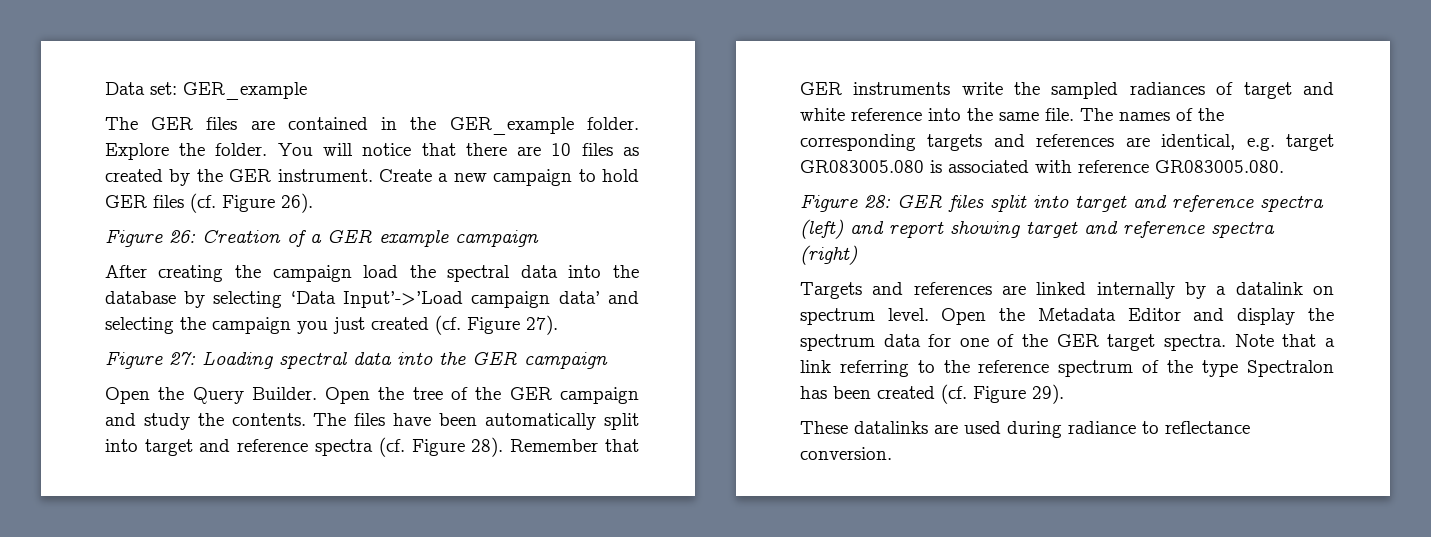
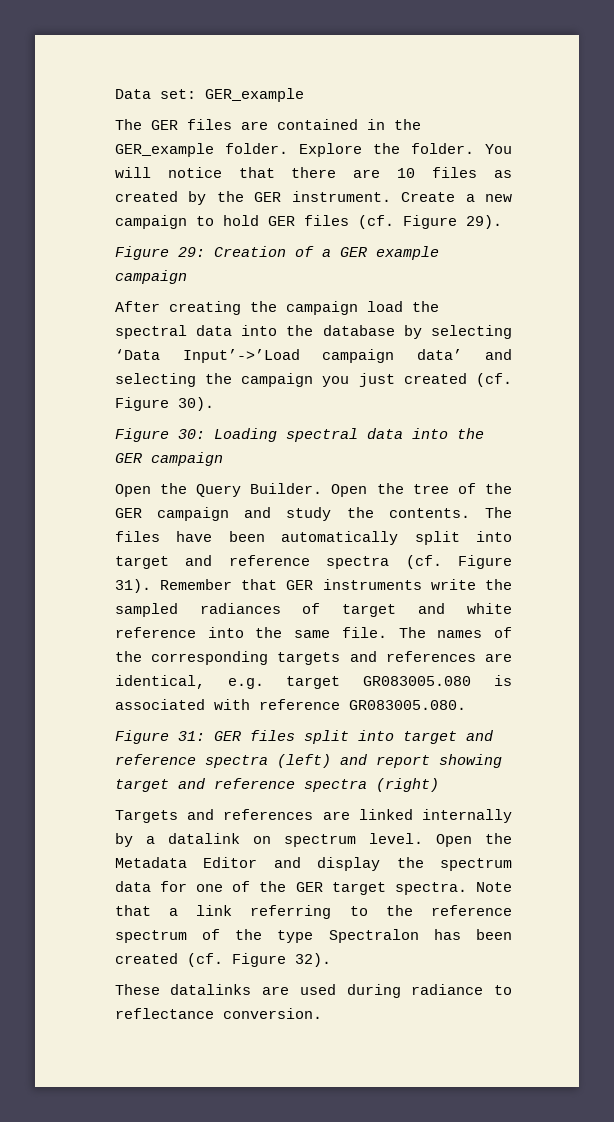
- Create a new campaign to hold GER files (cf. Figure 26).
- Figure 26: Creation of a GER example campaign
+ Create a new campaign to hold GER files (cf. Figure 29).
+ Figure 29: Creation of a GER example campaign
- After creating the campaign load the spectral data into the database by selecting ‘Data Input’->’Load campaign data’ and selecting the campaign you just created (cf. Figure 27).
- Figure 27: Loading spectral data into the GER campaign
+ After creating the campaign load the spectral data into the database by selecting ‘Data Input’->’Load campaign data’ and selecting the campaign you just created (cf. Figure 30).
+ Figure 30: Loading spectral data into the GER campaign
- The files have been automatically split into target and reference spectra (cf. Figure 28).
+ The files have been automatically split into target and reference spectra (cf. Figure 31).
- Figure 28: GER files split into target and reference spectra (left) and report showing target and reference spectra (right)
+ Figure 31: GER files split into target and reference spectra (left) and report showing target and reference spectra (right)
- Note that a link referring to the reference spectrum of the type Spectralon has been created (cf. Figure 29).
+ Note that a link referring to the reference spectrum of the type Spectralon has been created (cf. Figure 32).

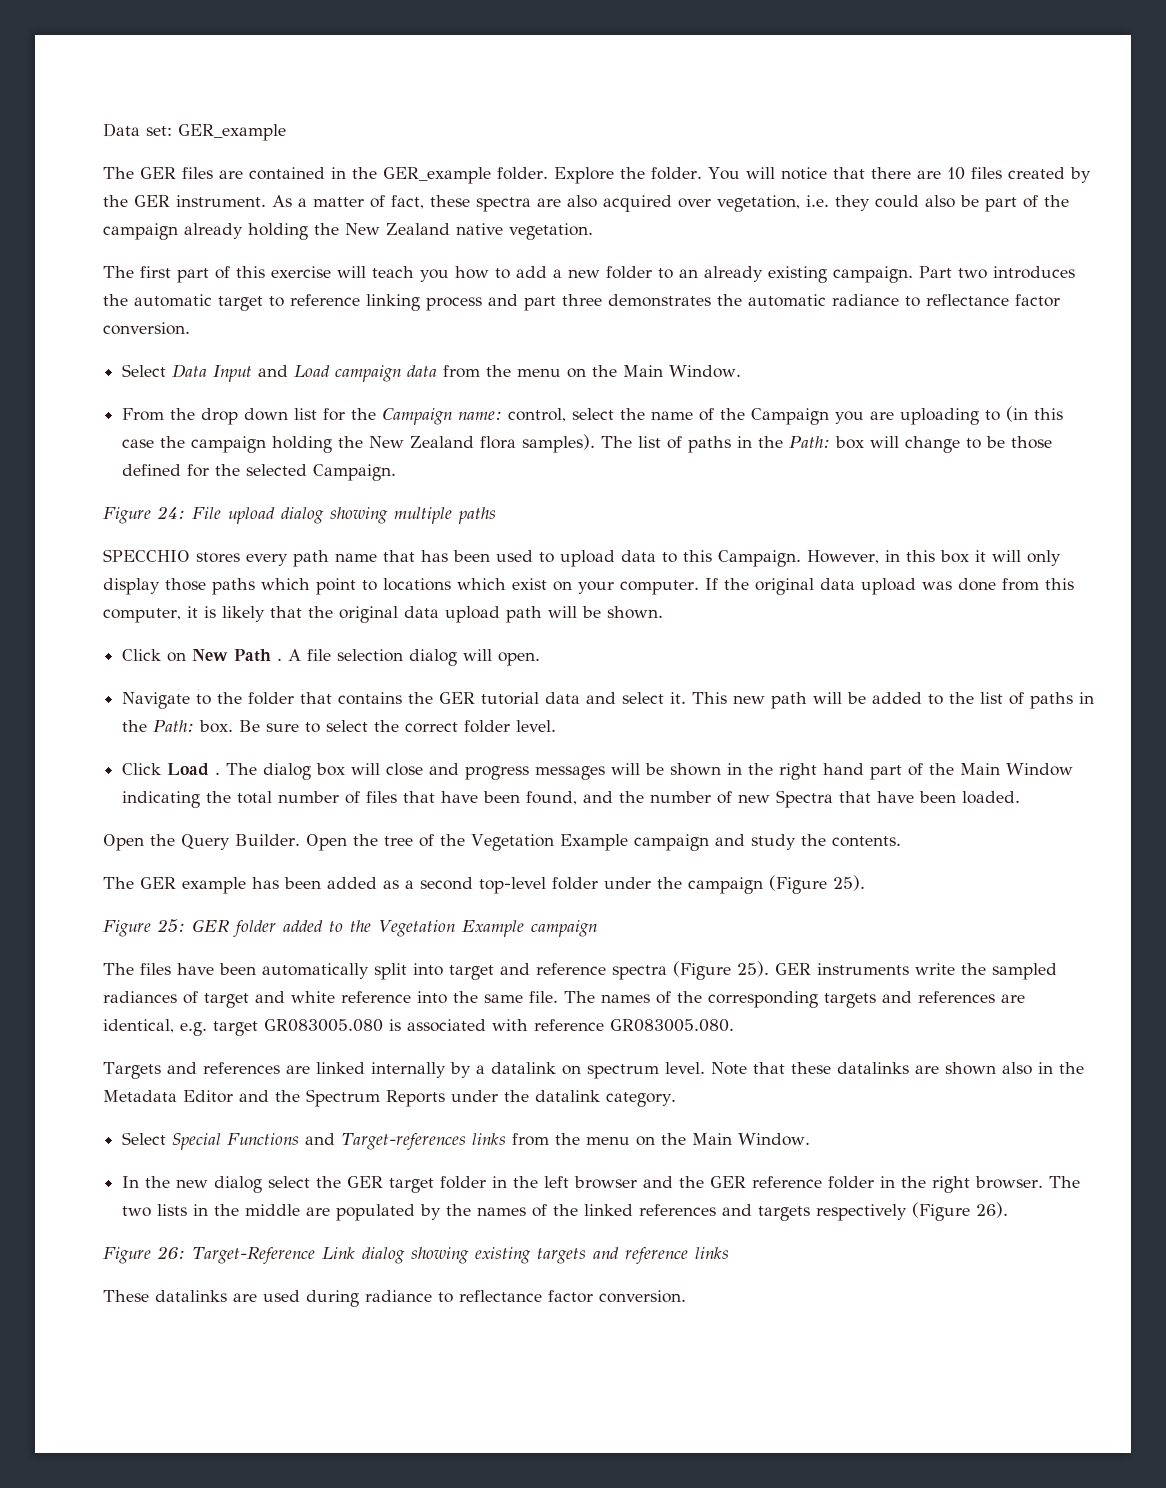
- You will notice that there are 10 files as created by the GER instrument.
+ You will notice that there are 10 files created by the GER instrument.
- Create a new campaign to hold GER files (cf. Figure 29).
- Figure 29: Creation of a GER example campaign
- After creating the campaign load the spectral data into the database by selecting ‘Data Input’->’Load campaign data’ and selecting the campaign you just created (cf. Figure 30).
- Figure 30: Loading spectral data into the GER campaign
+ As a matter of fact, these spectra are also acquired over vegetation, i.e. they could also be part of the campaign already holding the New Zealand native vegetation.
+ The first part of this exercise will teach you how to add a new folder to an already existing campaign. Part two introduces the automatic target to reference linking process and part three demonstrates the automatic radiance to reflectance factor conversion.
+ Select Data Input and Load campaign data from the menu on the Main Window.
+ From the drop down list for the Campaign name: control, select the name of the Campaign you are uploading to (in this case the campaign holding the New Zealand flora samples). The list of paths in the Path: box will change to be those defined for the selected Campaign.
+ Figure 24: File upload dialog showing multiple paths
+ SPECCHIO stores every path name that has been used to upload data to this Campaign. However, in this box it will only display those paths which point to locations which exist on your computer. If the original data upload was done from this computer, it is likely that the original data upload path will be shown.
+ Click on New Path . A file selection dialog will open.
+ Navigate to the folder that contains the GER tutorial data and select it. This new path will be added to the list of paths in the Path: box. Be sure to select the correct folder level.
+ Click Load . The dialog box will close and progress messages will be shown in the right hand part of the Main Window indicating the total number of files that have been found, and the number of new Spectra that have been loaded.
- Open the tree of the GER campaign and study the contents. The files have been automatically split into target and reference spectra (cf. Figure 31). Remember that GER instruments write the sampled radiances of target and white reference into the same file.
+ Open the tree of the Vegetation Example campaign and study the contents.
+ The GER example has been added as a second top-level folder under the campaign (Figure 25).
+ Figure 25: GER folder added to the Vegetation Example campaign
+ The files have been automatically split into target and reference spectra (Figure 25). GER instruments write the sampled radiances of target and white reference into the same file.
- Figure 31: GER files split into target and reference spectra (left) and report showing target and reference spectra (right)
- Open the Metadata Editor and display the spectrum data for one of the GER target spectra. Note that a link referring to the reference spectrum of the type Spectralon has been created (cf. Figure 32).
+ Note that these datalinks are shown also in the Metadata Editor and the Spectrum Reports under the datalink category.
+ Select Special Functions and Target-references links from the menu on the Main Window.
+ In the new dialog select the GER target folder in the left browser and the GER reference folder in the right browser. The two lists in the middle are populated by the names of the linked references and targets respectively (Figure 26).
+ Figure 26: Target-Reference Link dialog showing existing targets and reference links
- These datalinks are used during radiance to reflectance conversion.
+ These datalinks are used during radiance to reflectance factor conversion.

